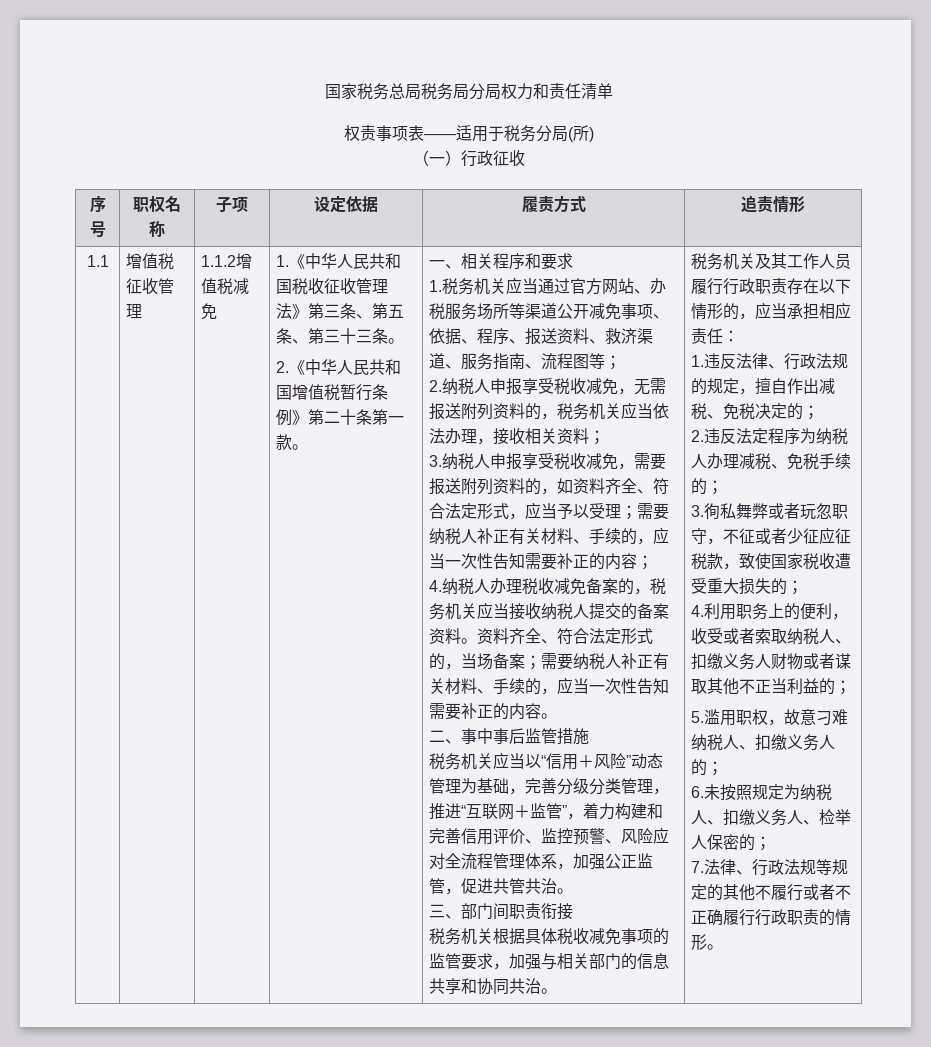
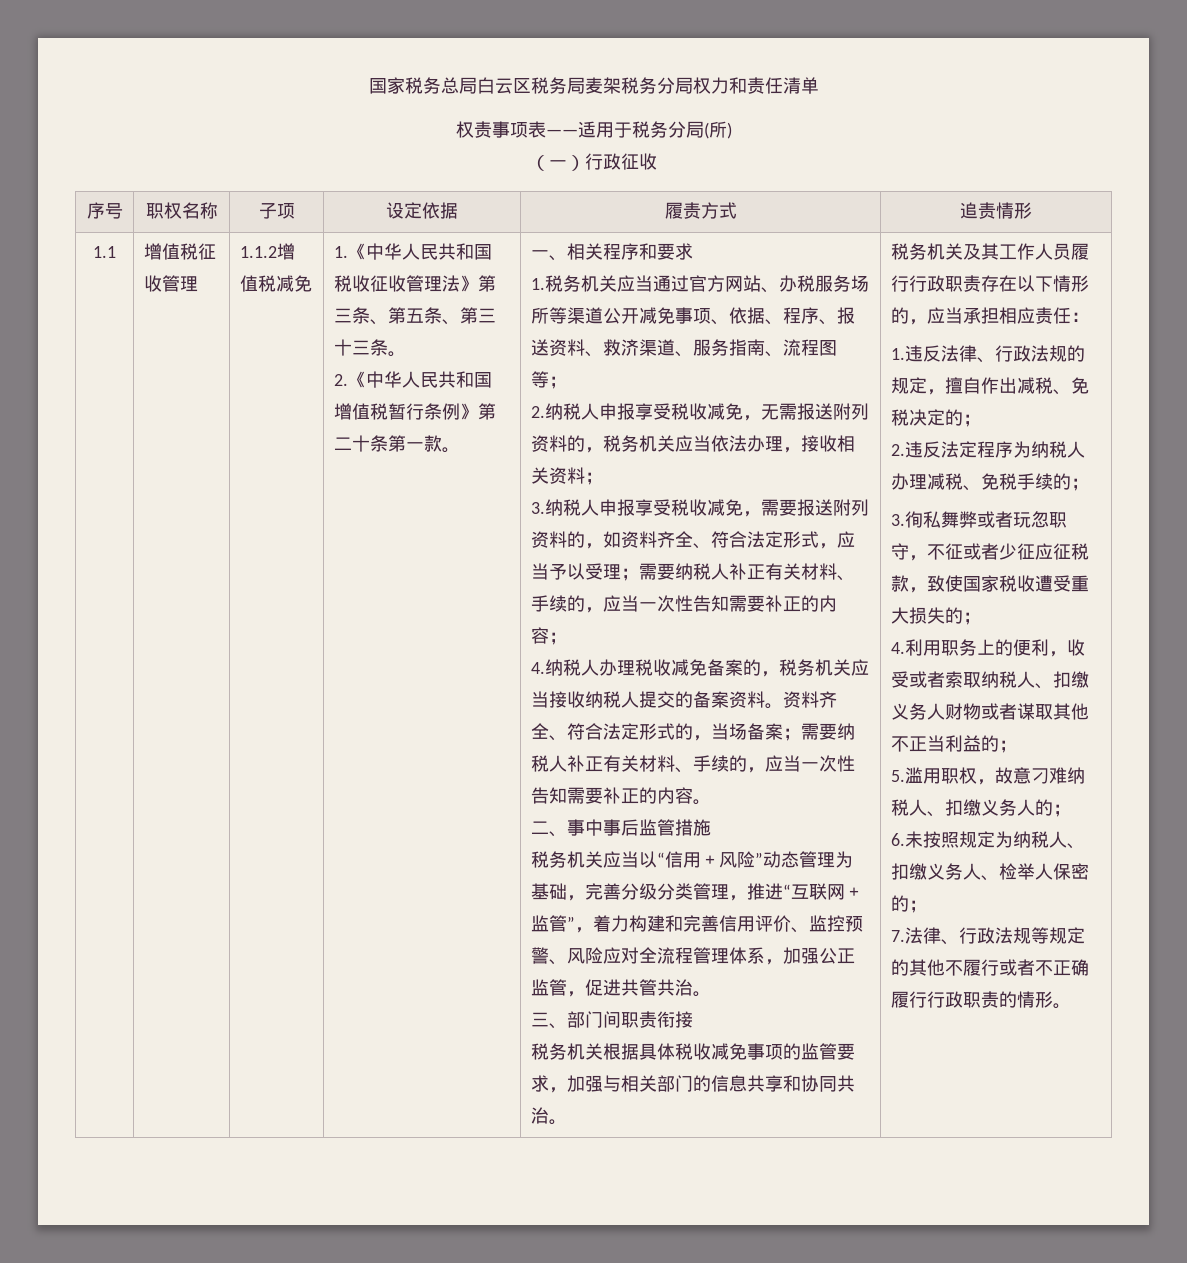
- 国家税务总局税务局分局权力和责任清单
+ 国家税务总局白云区税务局麦架税务分局权力和责任清单

